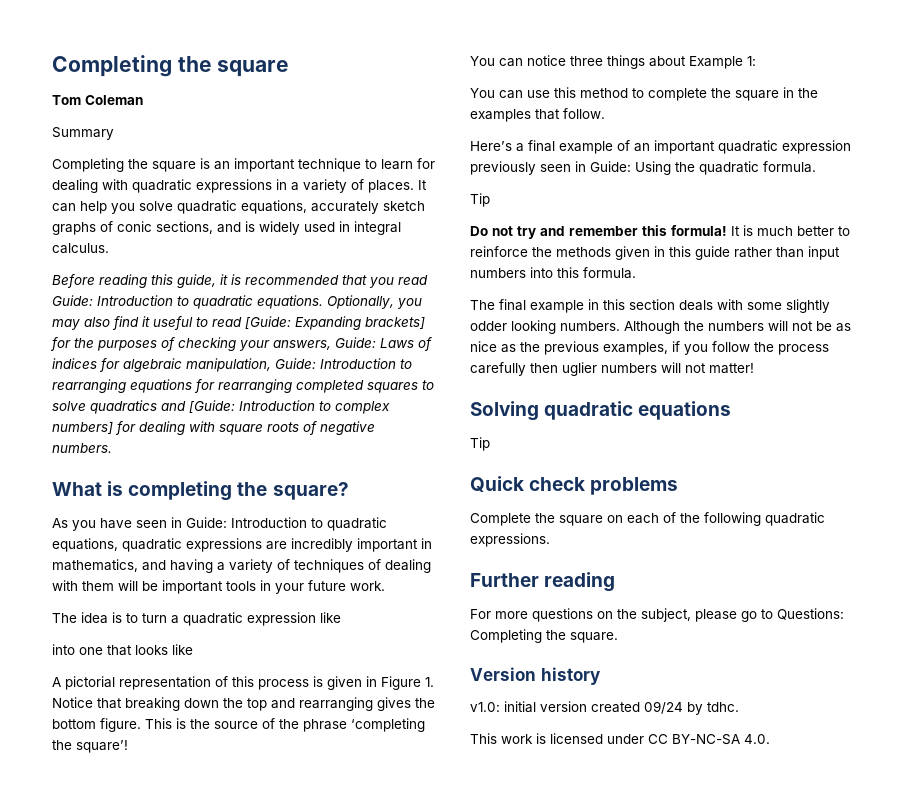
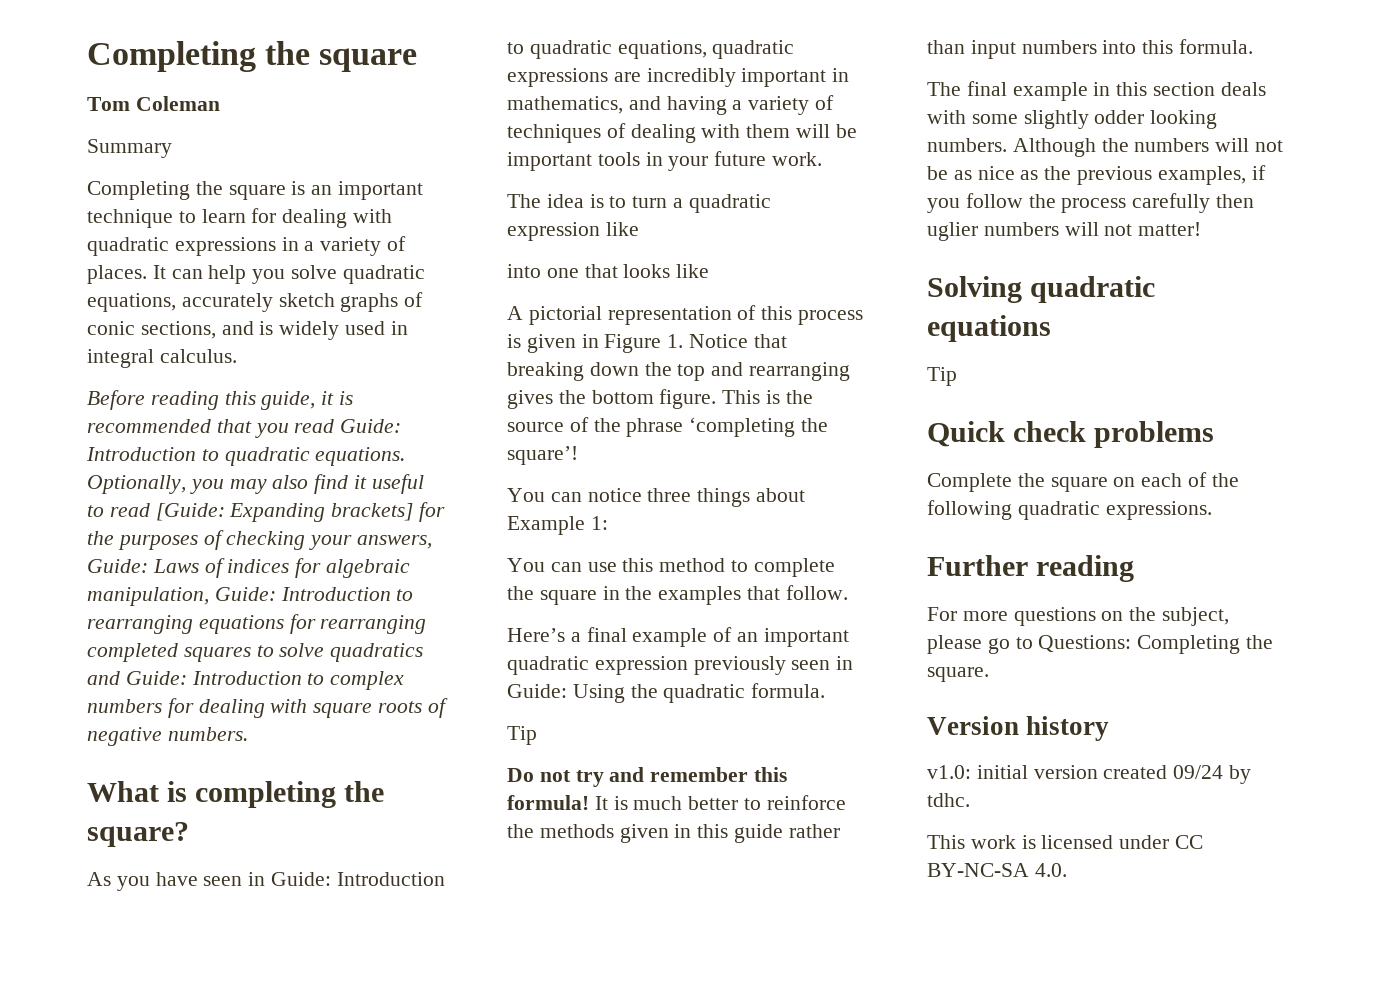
- Optionally, you may also find it useful to read [Guide: Expanding brackets] for the purposes of checking your answers, Guide: Laws of indices for algebraic manipulation, Guide: Introduction to rearranging equations for rearranging completed squares to solve quadratics and [Guide: Introduction to complex numbers] for dealing with square roots of negative numbers.
+ Optionally, you may also find it useful to read [Guide: Expanding brackets] for the purposes of checking your answers, Guide: Laws of indices for algebraic manipulation, Guide: Introduction to rearranging equations for rearranging completed squares to solve quadratics and Guide: Introduction to complex numbers for dealing with square roots of negative numbers.

